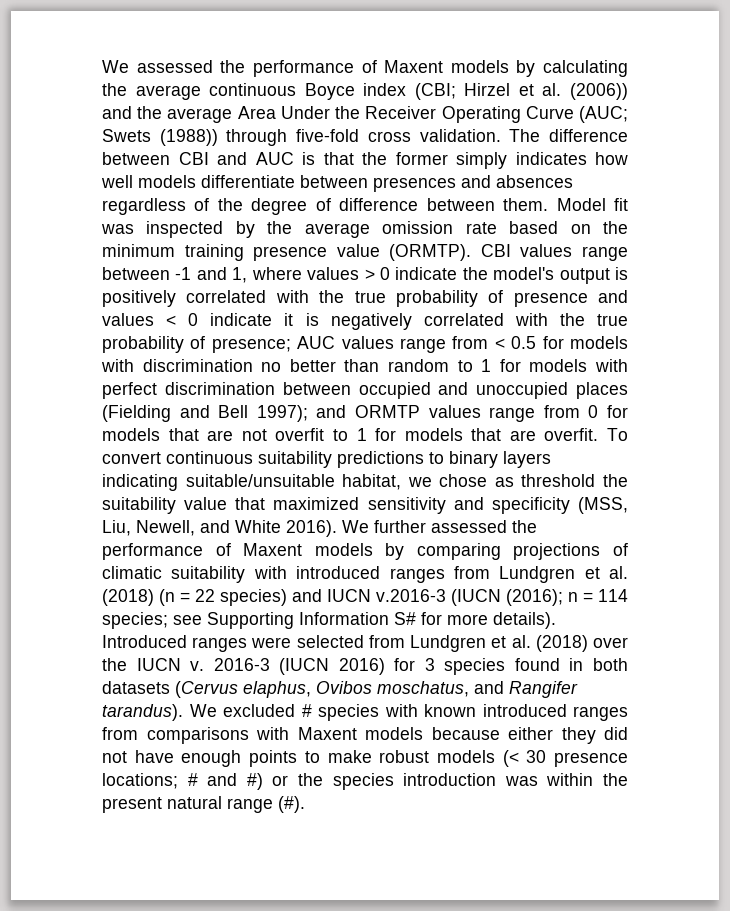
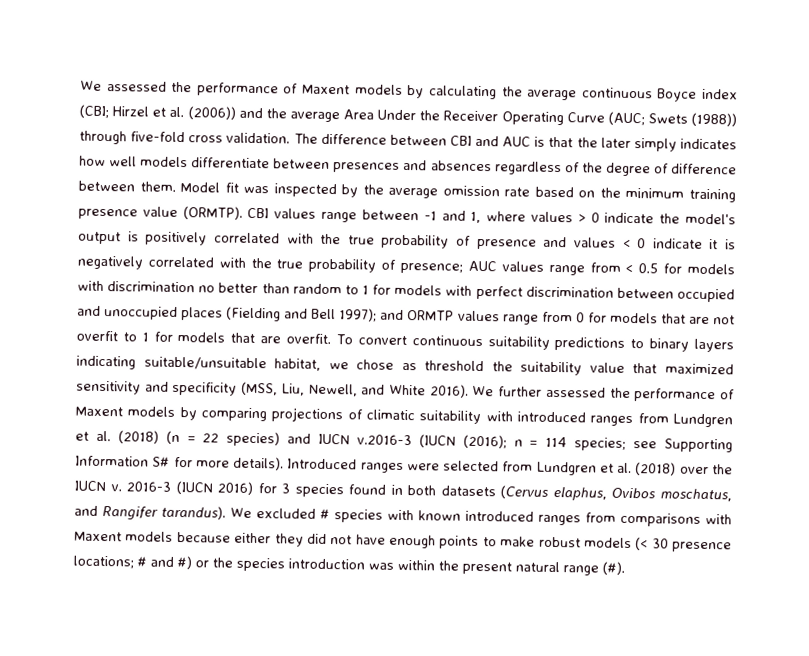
- The difference between CBI and AUC is that the former simply indicates how well models differentiate between presences and absences regardless of the degree of difference between them.
+ The difference between CBI and AUC is that the later simply indicates how well models differentiate between presences and absences regardless of the degree of difference between them.

